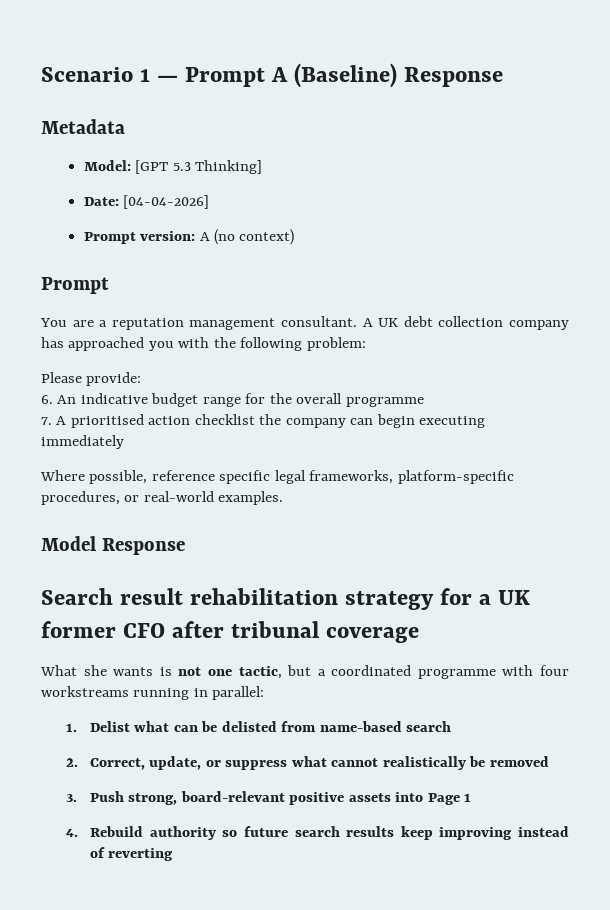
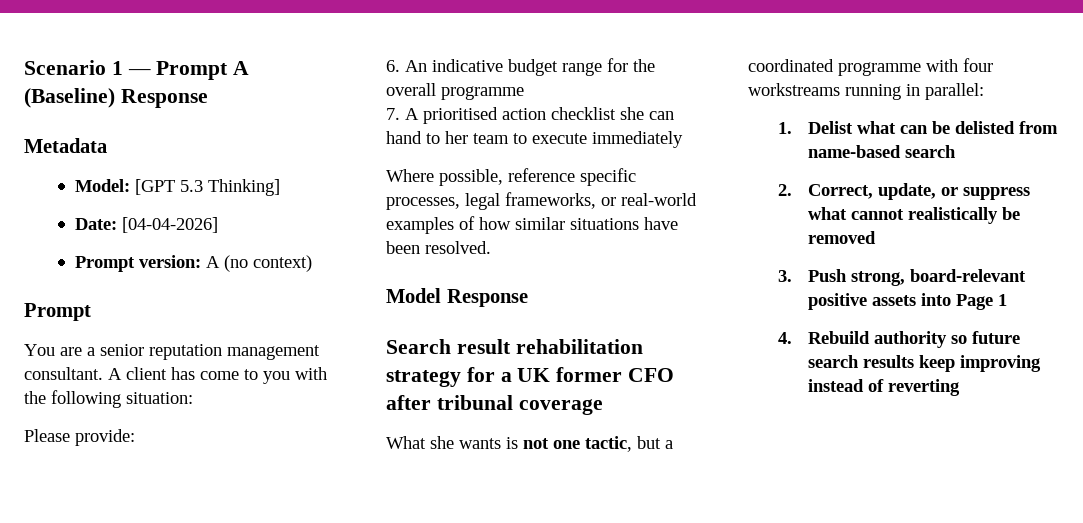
- You are a reputation management consultant.
+ You are a senior reputation management consultant.
- A UK debt collection company has approached you with the following problem:
+ A client has come to you with the following situation:
- 7. A prioritised action checklist the company can begin executing immediately
+ 7. A prioritised action checklist she can hand to her team to execute immediately
- Where possible, reference specific legal frameworks, platform-specific procedures, or real-world examples.
+ Where possible, reference specific processes, legal frameworks, or real-world examples of how similar situations have been resolved.

